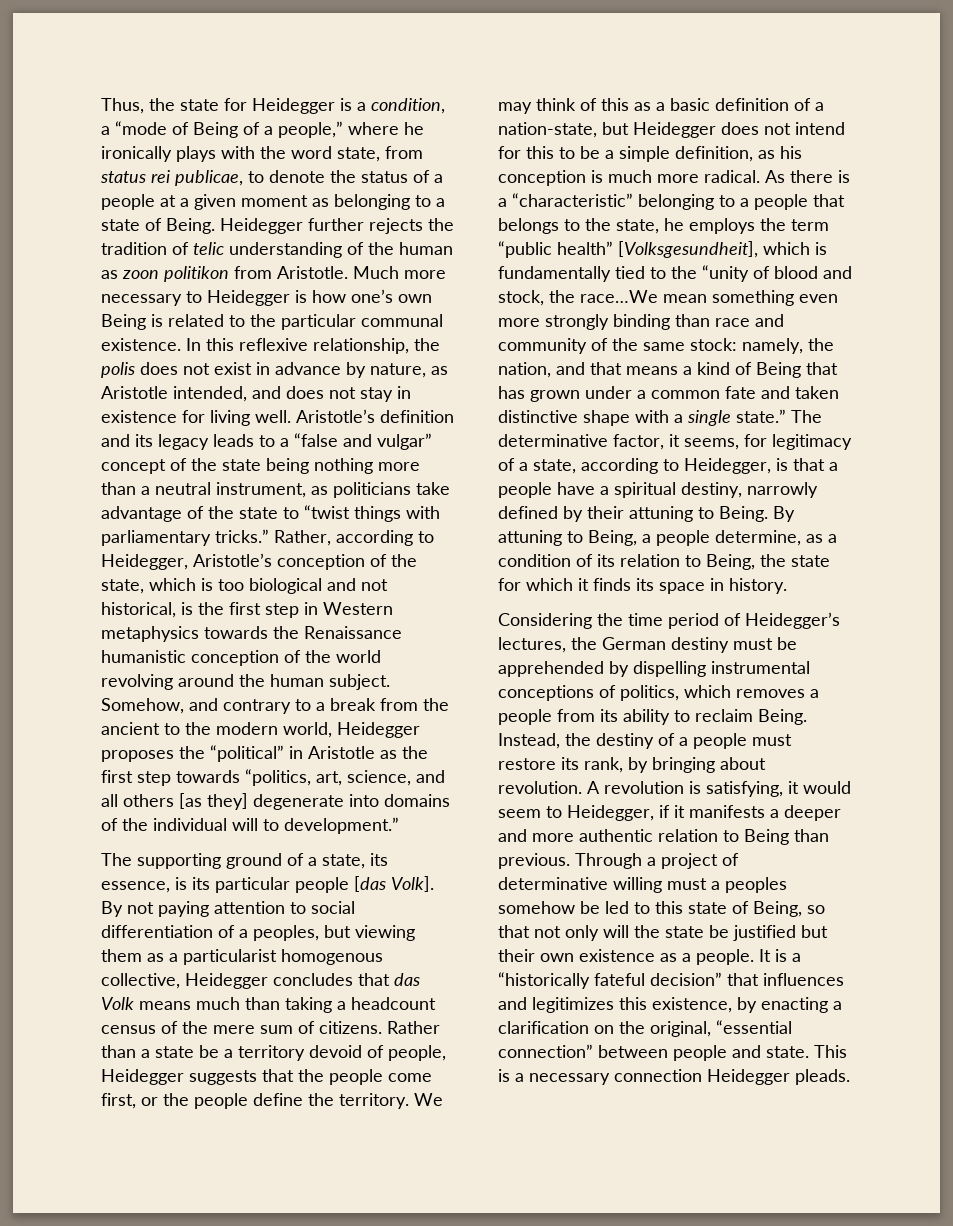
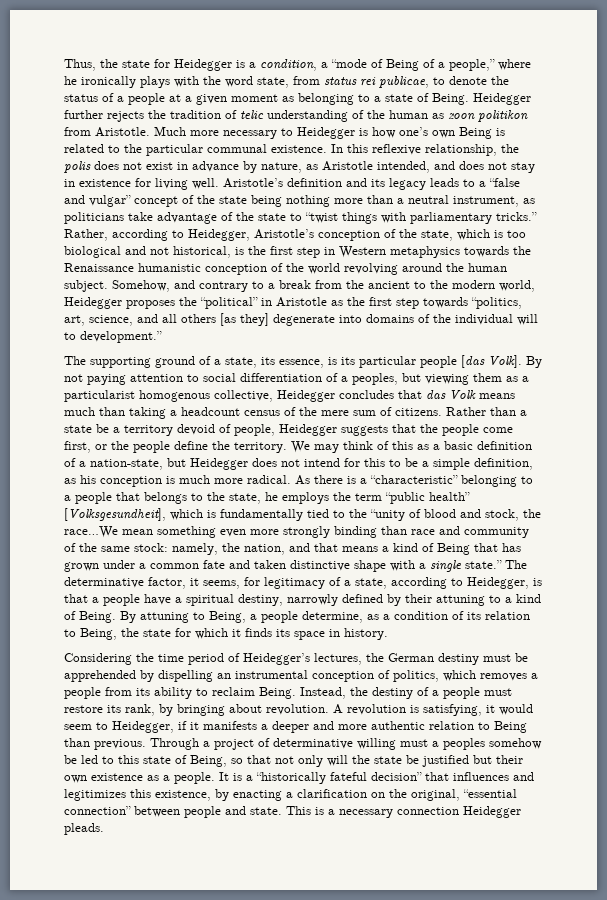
- The determinative factor, it seems, for legitimacy of a state, according to Heidegger, is that a people have a spiritual destiny, narrowly defined by their attuning to Being.
+ The determinative factor, it seems, for legitimacy of a state, according to Heidegger, is that a people have a spiritual destiny, narrowly defined by their attuning to a kind of Being.
- Considering the time period of Heidegger’s lectures, the German destiny must be apprehended by dispelling instrumental conceptions of politics, which removes a people from its ability to reclaim Being.
+ Considering the time period of Heidegger’s lectures, the German destiny must be apprehended by dispelling an instrumental conception of politics, which removes a people from its ability to reclaim Being.

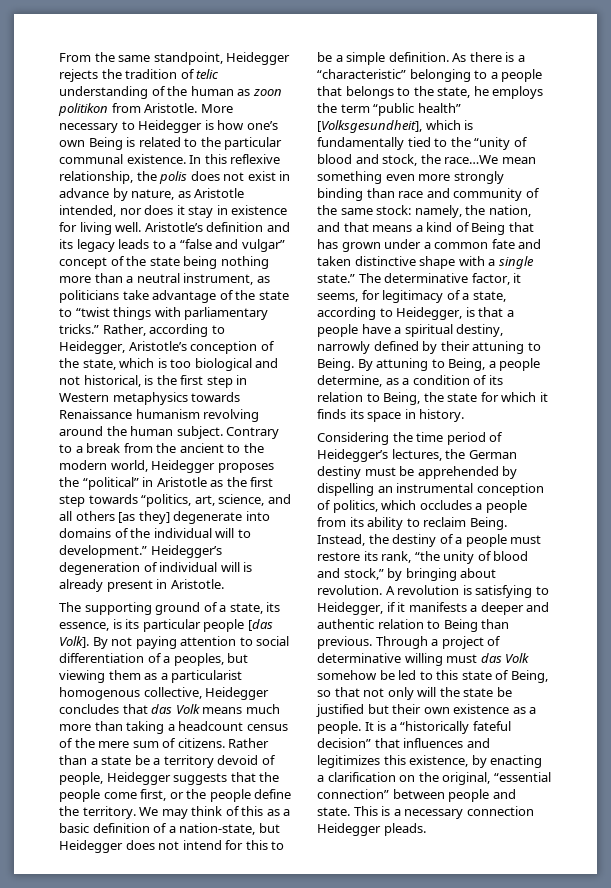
- Thus, the state for Heidegger is a condition, a “mode of Being of a people,” where he ironically plays with the word state, from status rei publicae, to denote the status of a people at a given moment as belonging to a state of Being. Heidegger further rejects the tradition of telic understanding of the human as zoon politikon from Aristotle.
+ From the same standpoint, Heidegger rejects the tradition of telic understanding of the human as zoon politikon from Aristotle.
- Much more necessary to Heidegger is how one’s own Being is related to the particular communal existence.
+ More necessary to Heidegger is how one’s own Being is related to the particular communal existence.
- In this reflexive relationship, the polis does not exist in advance by nature, as Aristotle intended, and does not stay in existence for living well.
+ In this reflexive relationship, the polis does not exist in advance by nature, as Aristotle intended, nor does it stay in existence for living well.
- Rather, according to Heidegger, Aristotle’s conception of the state, which is too biological and not historical, is the first step in Western metaphysics towards the Renaissance humanistic conception of the world revolving around the human subject.
+ Rather, according to Heidegger, Aristotle’s conception of the state, which is too biological and not historical, is the first step in Western metaphysics towards Renaissance humanism revolving around the human subject.
- Somehow, and contrary to a break from the ancient to the modern world, Heidegger proposes the “political” in Aristotle as the first step towards “politics, art, science, and all others [as they] degenerate into domains of the individual will to development.”
+ Contrary to a break from the ancient to the modern world, Heidegger proposes the “political” in Aristotle as the first step towards “politics, art, science, and all others [as they] degenerate into domains of the individual will to development.” Heidegger’s degeneration of individual will is already present in Aristotle.
- By not paying attention to social differentiation of a peoples, but viewing them as a particularist homogenous collective, Heidegger concludes that das Volk means much than taking a headcount census of the mere sum of citizens.
+ By not paying attention to social differentiation of a peoples, but viewing them as a particularist homogenous collective, Heidegger concludes that das Volk means much more than taking a headcount census of the mere sum of citizens.
- We may think of this as a basic definition of a nation-state, but Heidegger does not intend for this to be a simple definition, as his conception is much more radical.
+ We may think of this as a basic definition of a nation-state, but Heidegger does not intend for this to be a simple definition.
- The determinative factor, it seems, for legitimacy of a state, according to Heidegger, is that a people have a spiritual destiny, narrowly defined by their attuning to a kind of Being.
+ The determinative factor, it seems, for legitimacy of a state, according to Heidegger, is that a people have a spiritual destiny, narrowly defined by their attuning to Being.
- Considering the time period of Heidegger’s lectures, the German destiny must be apprehended by dispelling an instrumental conception of politics, which removes a people from its ability to reclaim Being.
+ Considering the time period of Heidegger’s lectures, the German destiny must be apprehended by dispelling an instrumental conception of politics, which occludes a people from its ability to reclaim Being.
- Instead, the destiny of a people must restore its rank, by bringing about revolution.
+ Instead, the destiny of a people must restore its rank, “the unity of blood and stock,” by bringing about revolution.
- A revolution is satisfying, it would seem to Heidegger, if it manifests a deeper and more authentic relation to Being than previous.
+ A revolution is satisfying to Heidegger, if it manifests a deeper and authentic relation to Being than previous.
- Through a project of determinative willing must a peoples somehow be led to this state of Being, so that not only will the state be justified but their own existence as a people.
+ Through a project of determinative willing must das Volk somehow be led to this state of Being, so that not only will the state be justified but their own existence as a people.

